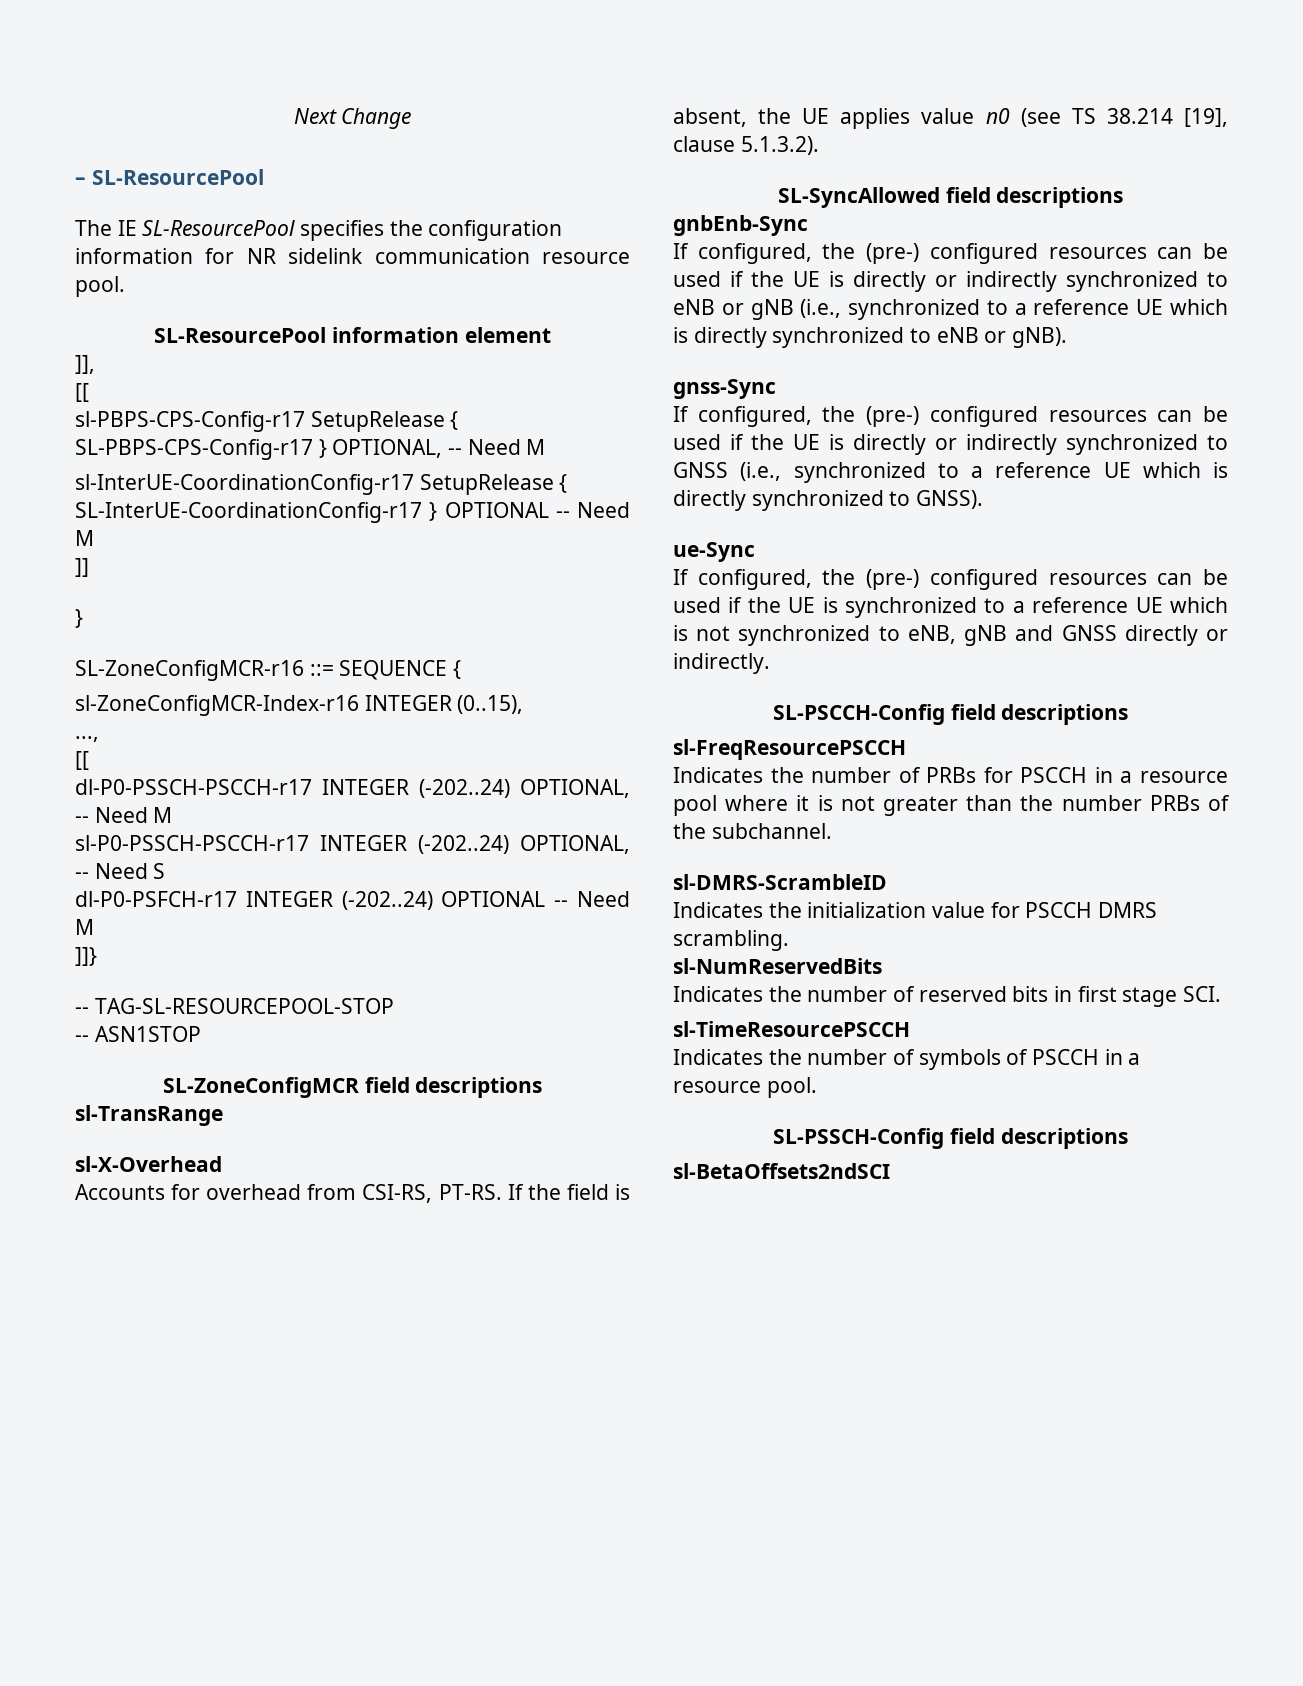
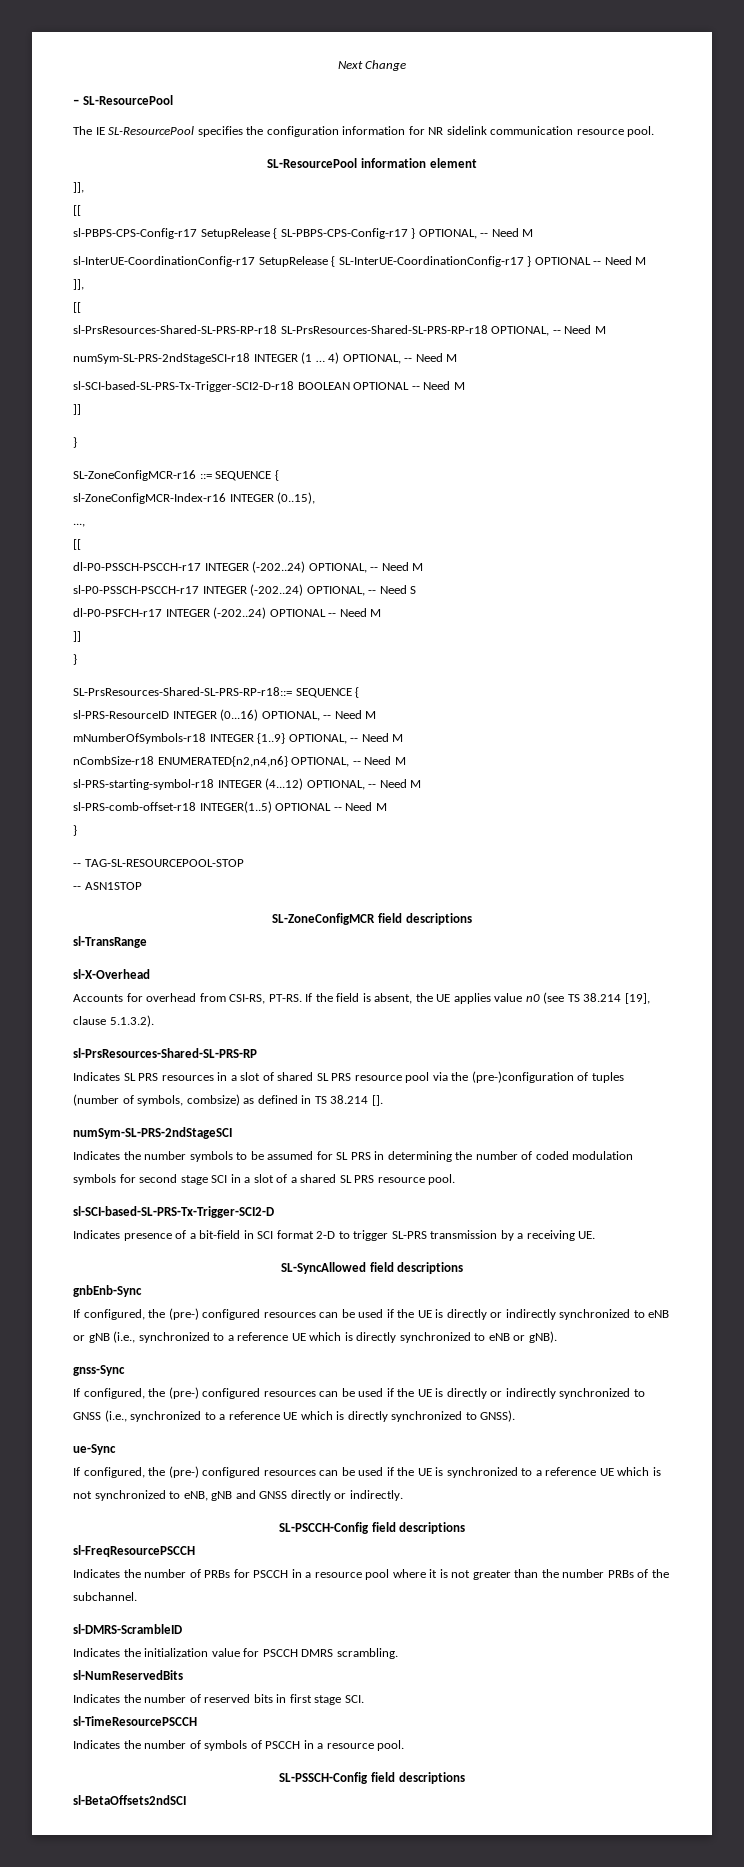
  sl-InterUE-CoordinationConfig-r17 SetupRelease { SL-InterUE-CoordinationConfig-r17 } OPTIONAL -- Need M
+ ]],
+ [[
+ sl-PrsResources-Shared-SL-PRS-RP-r18 SL-PrsResources-Shared-SL-PRS-RP-r18 OPTIONAL, -- Need M
+ numSym-SL-PRS-2ndStageSCI-r18 INTEGER (1 … 4) OPTIONAL, -- Need M
+ sl-SCI-based-SL-PRS-Tx-Trigger-SCI2-D-r18 BOOLEAN OPTIONAL -- Need M
  dl-P0-PSFCH-r17 INTEGER (-202..24) OPTIONAL -- Need M
- ]]}
+ ]]
+ }
+ SL-PrsResources-Shared-SL-PRS-RP-r18::= SEQUENCE {
+ sl-PRS-ResourceID INTEGER (0...16) OPTIONAL, -- Need M
+ mNumberOfSymbols-r18 INTEGER {1..9} OPTIONAL, -- Need M
+ nCombSize-r18 ENUMERATED{n2,n4,n6} OPTIONAL, -- Need M
+ sl-PRS-starting-symbol-r18 INTEGER (4...12) OPTIONAL, -- Need M
+ sl-PRS-comb-offset-r18 INTEGER(1..5) OPTIONAL -- Need M
+ }
+ sl-PrsResources-Shared-SL-PRS-RP
+ Indicates SL PRS resources in a slot of shared SL PRS resource pool via the (pre-)configuration of tuples (number of symbols, combsize) as defined in TS 38.214 [].
+ numSym-SL-PRS-2ndStageSCI
+ Indicates the number symbols to be assumed for SL PRS in determining the number of coded modulation symbols for second stage SCI in a slot of a shared SL PRS resource pool.
+ sl-SCI-based-SL-PRS-Tx-Trigger-SCI2-D
+ Indicates presence of a bit-field in SCI format 2-D to trigger SL-PRS transmission by a receiving UE.

